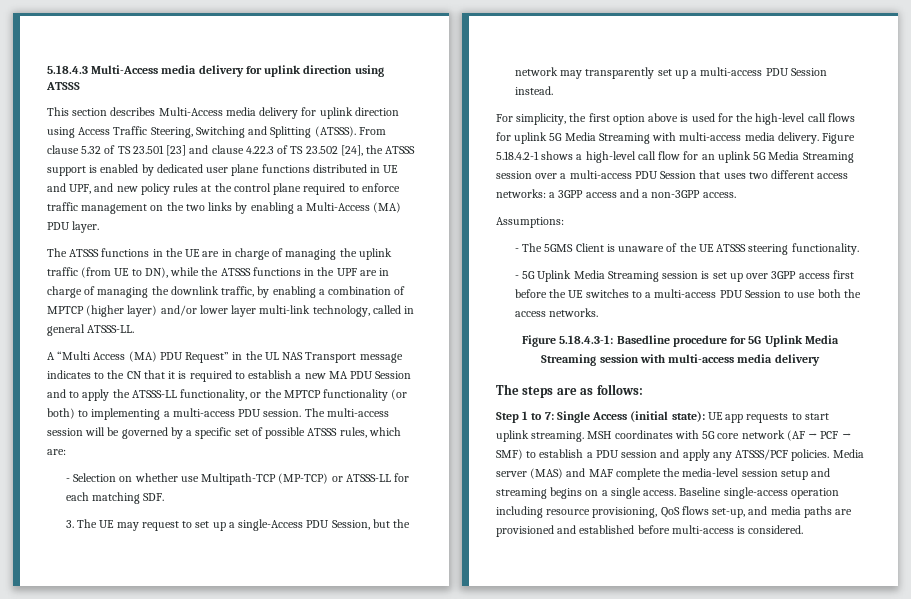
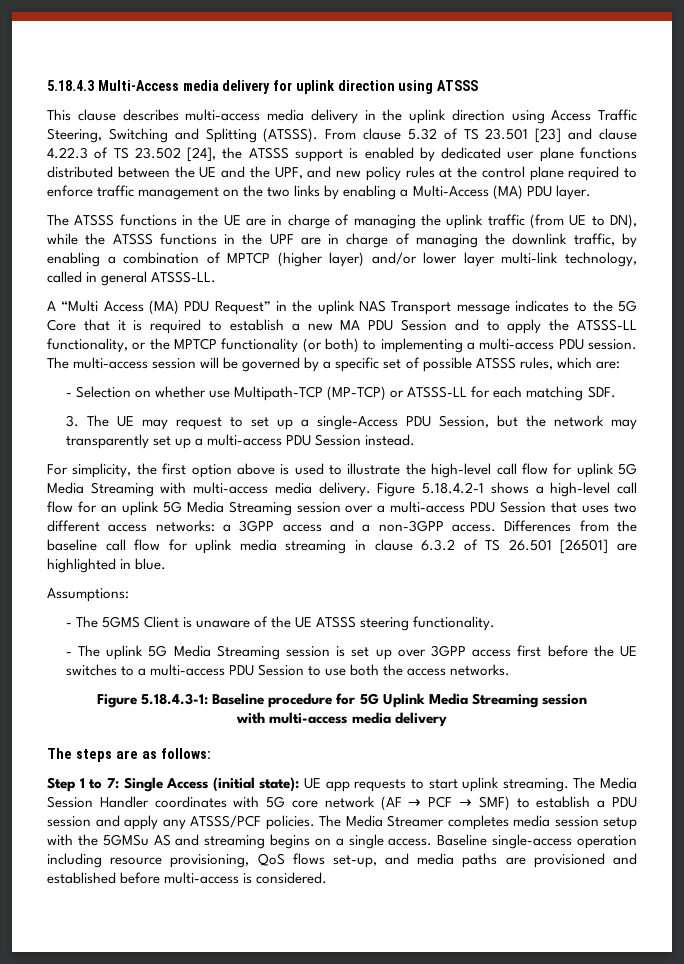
- This section describes Multi-Access media delivery for uplink direction using Access Traffic Steering, Switching and Splitting (ATSSS).
+ This clause describes multi-access media delivery in the uplink direction using Access Traffic Steering, Switching and Splitting (ATSSS).
- From clause 5.32 of TS 23.501 [23] and clause 4.22.3 of TS 23.502 [24], the ATSSS support is enabled by dedicated user plane functions distributed in UE and UPF, and new policy rules at the control plane required to enforce traffic management on the two links by enabling a Multi-Access (MA) PDU layer.
+ From clause 5.32 of TS 23.501 [23] and clause 4.22.3 of TS 23.502 [24], the ATSSS support is enabled by dedicated user plane functions distributed between the UE and the UPF, and new policy rules at the control plane required to enforce traffic management on the two links by enabling a Multi-Access (MA) PDU layer.
- A “Multi Access (MA) PDU Request” in the UL NAS Transport message indicates to the CN that it is required to establish a new MA PDU Session and to apply the ATSSS-LL functionality, or the MPTCP functionality (or both) to implementing a multi-access PDU session.
+ A “Multi Access (MA) PDU Request” in the uplink NAS Transport message indicates to the 5G Core that it is required to establish a new MA PDU Session and to apply the ATSSS-LL functionality, or the MPTCP functionality (or both) to implementing a multi-access PDU session.
- For simplicity, the first option above is used for the high-level call flows for uplink 5G Media Streaming with multi-access media delivery.
+ For simplicity, the first option above is used to illustrate the high-level call flow for uplink 5G Media Streaming with multi-access media delivery.
+ Differences from the baseline call flow for uplink media streaming in clause 6.3.2 of TS 26.501 [26501] are highlighted in blue.
- - 5G Uplink Media Streaming session is set up over 3GPP access first before the UE switches to a multi-access PDU Session to use both the access networks.
+ - The uplink 5G Media Streaming session is set up over 3GPP access first before the UE switches to a multi-access PDU Session to use both the access networks.
- Figure 5.18.4.3-1: Basedline procedure for 5G Uplink Media Streaming session with multi-access media delivery
+ Figure 5.18.4.3-1: Baseline procedure for 5G Uplink Media Streaming session
+ with multi-access media delivery
- MSH coordinates with 5G core network (AF → PCF → SMF) to establish a PDU session and apply any ATSSS/PCF policies.
+ The Media Session Handler coordinates with 5G core network (AF → PCF → SMF) to establish a PDU session and apply any ATSSS/PCF policies.
- Media server (MAS) and MAF complete the media-level session setup and streaming begins on a single access.
+ The Media Streamer completes media session setup with the 5GMSu AS and streaming begins on a single access.

